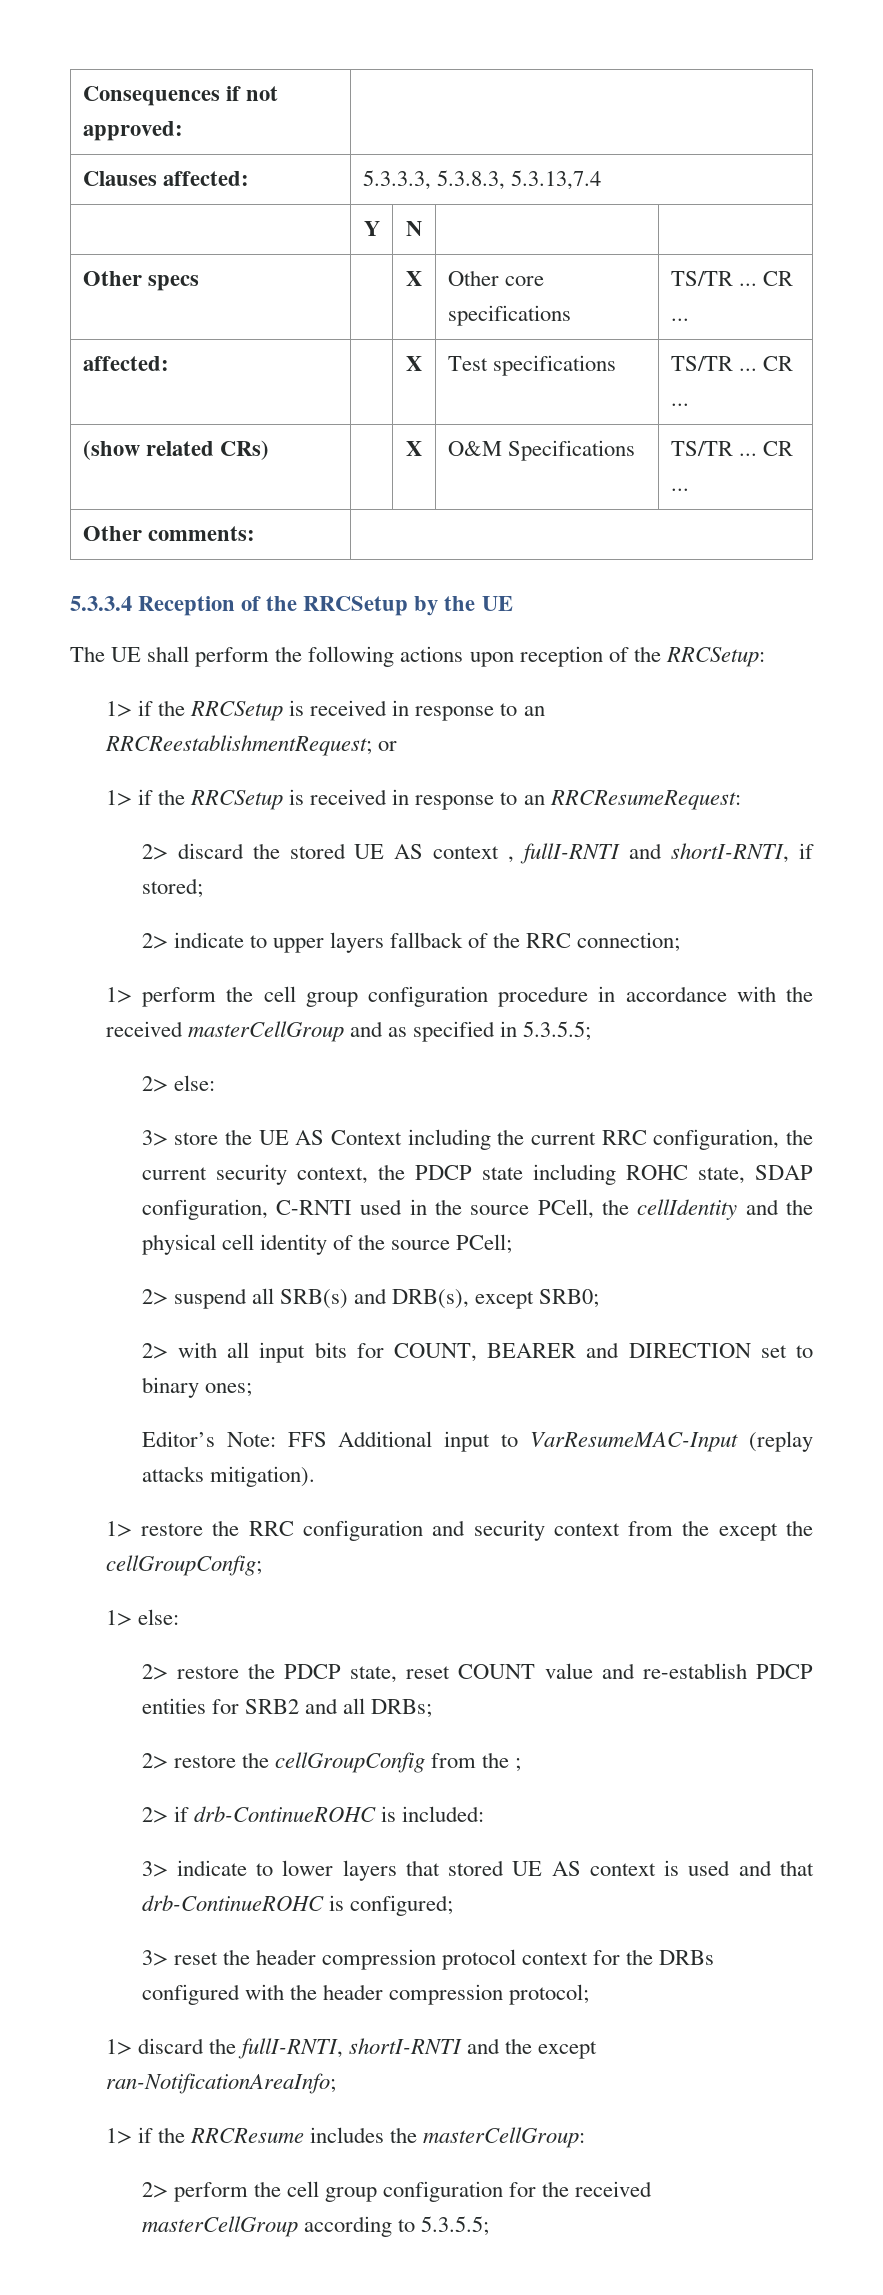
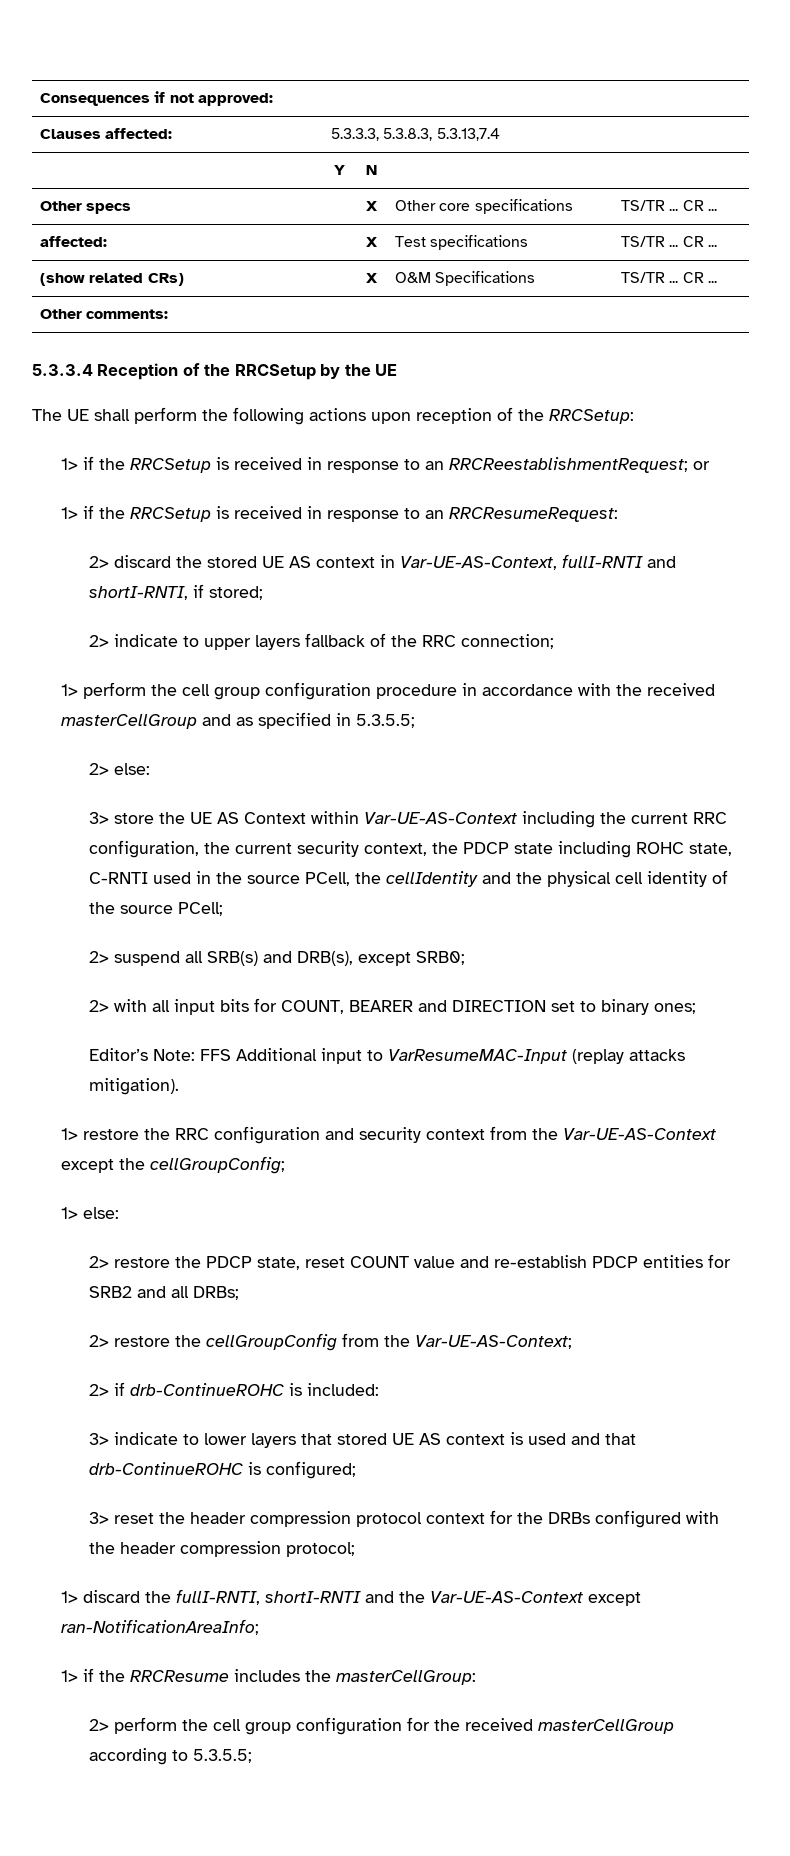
- 2> discard the stored UE AS context , fullI-RNTI and shortI-RNTI, if stored;
+ 2> discard the stored UE AS context in Var-UE-AS-Context, fullI-RNTI and shortI-RNTI, if stored;
- 3> store the UE AS Context including the current RRC configuration, the current security context, the PDCP state including ROHC state, SDAP configuration, C-RNTI used in the source PCell, the cellIdentity and the physical cell identity of the source PCell;
+ 3> store the UE AS Context within Var-UE-AS-Context including the current RRC configuration, the current security context, the PDCP state including ROHC state, C-RNTI used in the source PCell, the cellIdentity and the physical cell identity of the source PCell;
- 1> restore the RRC configuration and security context from the except the cellGroupConfig;
+ 1> restore the RRC configuration and security context from the Var-UE-AS-Context except the cellGroupConfig;
- 2> restore the cellGroupConfig from the ;
+ 2> restore the cellGroupConfig from the Var-UE-AS-Context;
- 1> discard the fullI-RNTI, shortI-RNTI and the except ran-NotificationAreaInfo;
+ 1> discard the fullI-RNTI, shortI-RNTI and the Var-UE-AS-Context except ran-NotificationAreaInfo;

